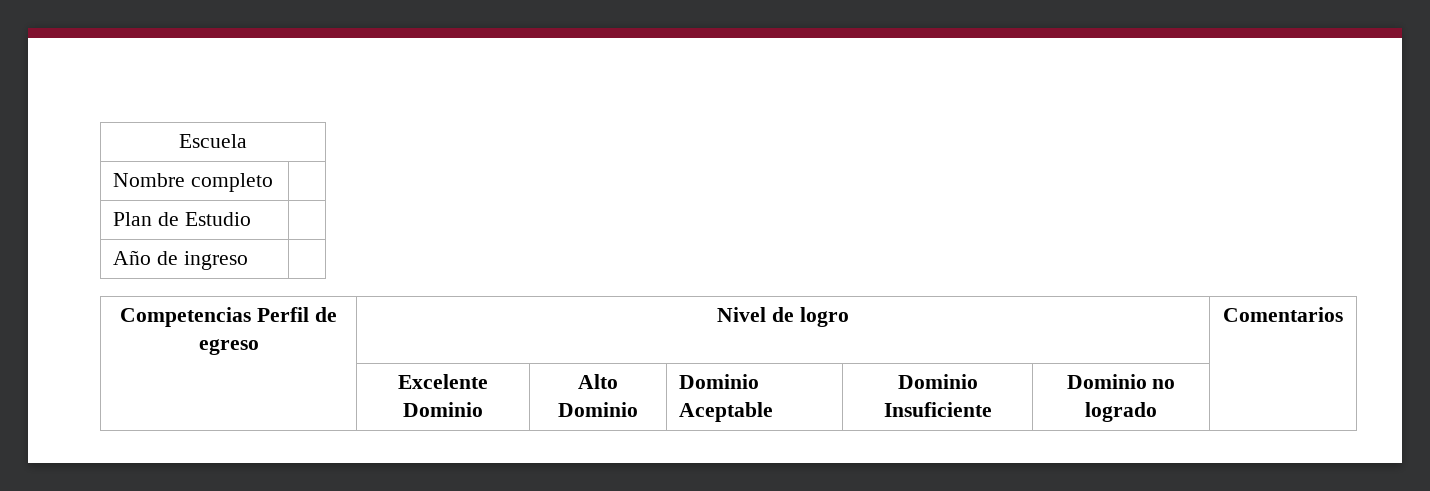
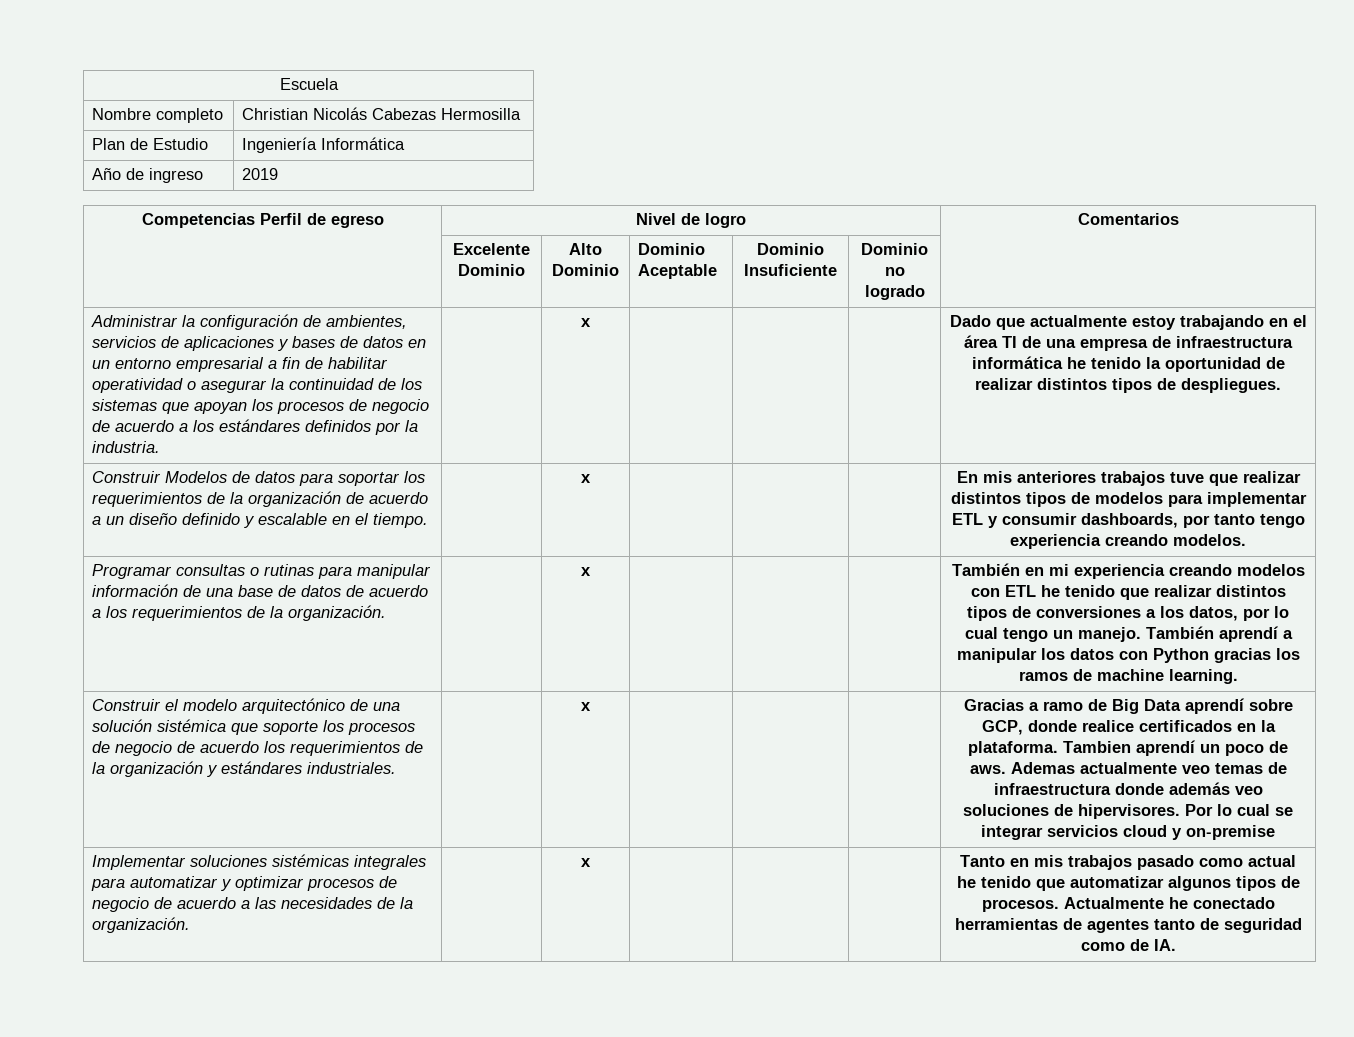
- Nombre completo |
+ Nombre completo | Christian Nicolás Cabezas Hermosilla
- Plan de Estudio |
+ Plan de Estudio | Ingeniería Informática
- Año de ingreso |
+ Año de ingreso | 2019
+ Administrar la configuración de ambientes, servicios de aplicaciones y bases de datos en un entorno empresarial a fin de habilitar operatividad o asegurar la continuidad de los sistemas que apoyan los procesos de negocio de acuerdo a los estándares definidos por la industria. | | x | | | | Dado que actualmente estoy trabajando en el área TI de una empresa de infraestructura informática he tenido la oportunidad de realizar distintos tipos de despliegues.
+ Construir Modelos de datos para soportar los requerimientos de la organización de acuerdo a un diseño definido y escalable en el tiempo. | | x | | | | En mis anteriores trabajos tuve que realizar distintos tipos de modelos para implementar ETL y consumir dashboards, por tanto tengo experiencia creando modelos.
+ Programar consultas o rutinas para manipular información de una base de datos de acuerdo a los requerimientos de la organización. | | x | | | | También en mi experiencia creando modelos con ETL he tenido que realizar distintos tipos de conversiones a los datos, por lo cual tengo un manejo. También aprendí a manipular los datos con Python gracias los ramos de machine learning.
+ Construir el modelo arquitectónico de una solución sistémica que soporte los procesos de negocio de acuerdo los requerimientos de la organización y estándares industriales. | | x | | | | Gracias a ramo de Big Data aprendí sobre GCP, donde realice certificados en la plataforma. Tambien aprendí un poco de aws. Ademas actualmente veo temas de infraestructura donde además veo soluciones de hipervisores. Por lo cual se integrar servicios cloud y on-premise
+ Implementar soluciones sistémicas integrales para automatizar y optimizar procesos de negocio de acuerdo a las necesidades de la organización. | | x | | | | Tanto en mis trabajos pasado como actual he tenido que automatizar algunos tipos de procesos. Actualmente he conectado herramientas de agentes tanto de seguridad como de IA.

